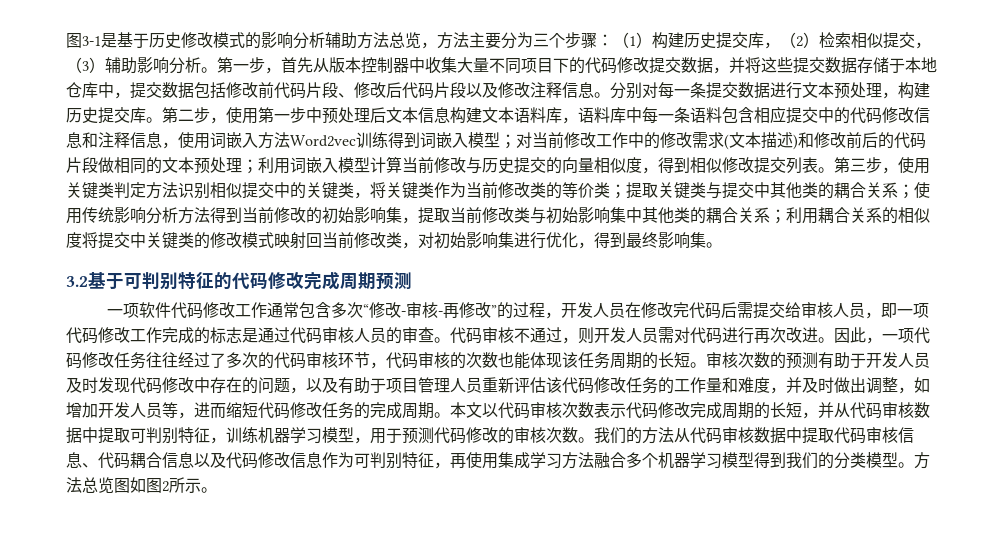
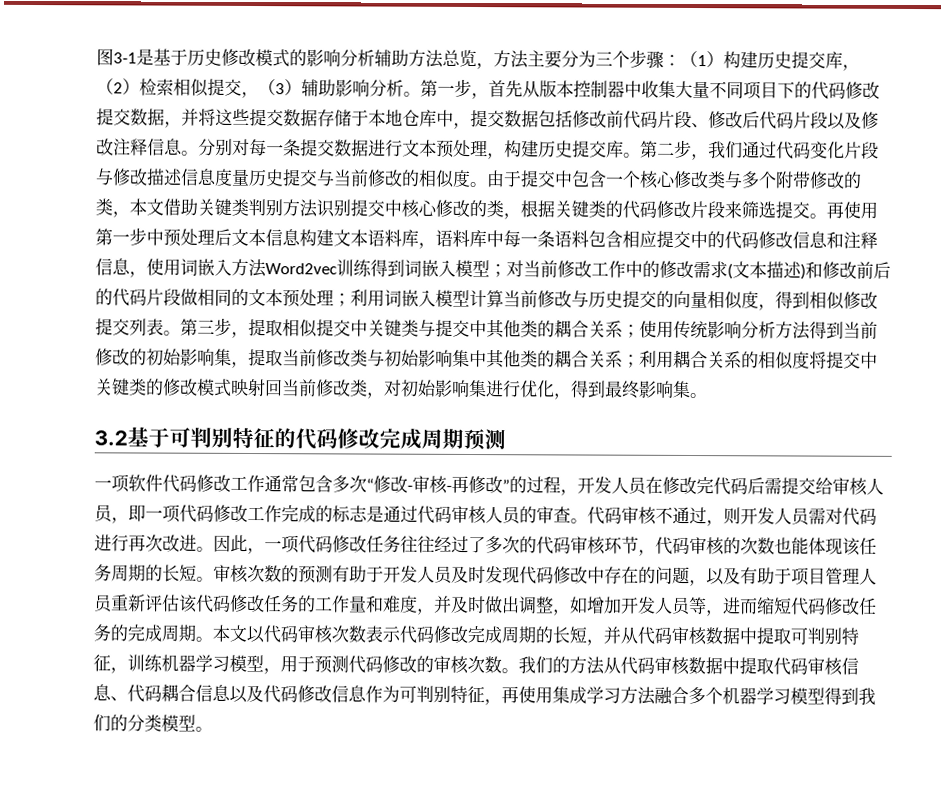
- 第二步，使用第一步中预处理后文本信息构建文本语料库，语料库中每一条语料包含相应提交中的代码修改信息和注释信息，使用词嵌入方法Word2vec训练得到词嵌入模型；
+ 第二步，我们通过代码变化片段与修改描述信息度量历史提交与当前修改的相似度。由于提交中包含一个核心修改类与多个附带修改的类，本文借助关键类判别方法识别提交中核心修改的类，根据关键类的代码修改片段来筛选提交。再使用第一步中预处理后文本信息构建文本语料库，语料库中每一条语料包含相应提交中的代码修改信息和注释信息，使用词嵌入方法Word2vec训练得到词嵌入模型；
- 第三步，使用关键类判定方法识别相似提交中的关键类，将关键类作为当前修改类的等价类；提取关键类与提交中其他类的耦合关系；使用传统影响分析方法得到当前修改的初始影响集，提取当前修改类与初始影响集中其他类的耦合关系；利用耦合关系的相似度将提交中关键类的修改模式映射回当前修改类，对初始影响集进行优化，得到最终影响集。
+ 第三步，提取相似提交中关键类与提交中其他类的耦合关系；使用传统影响分析方法得到当前修改的初始影响集，提取当前修改类与初始影响集中其他类的耦合关系；利用耦合关系的相似度将提交中关键类的修改模式映射回当前修改类，对初始影响集进行优化，得到最终影响集。
- 方法总览图如图2所示。

